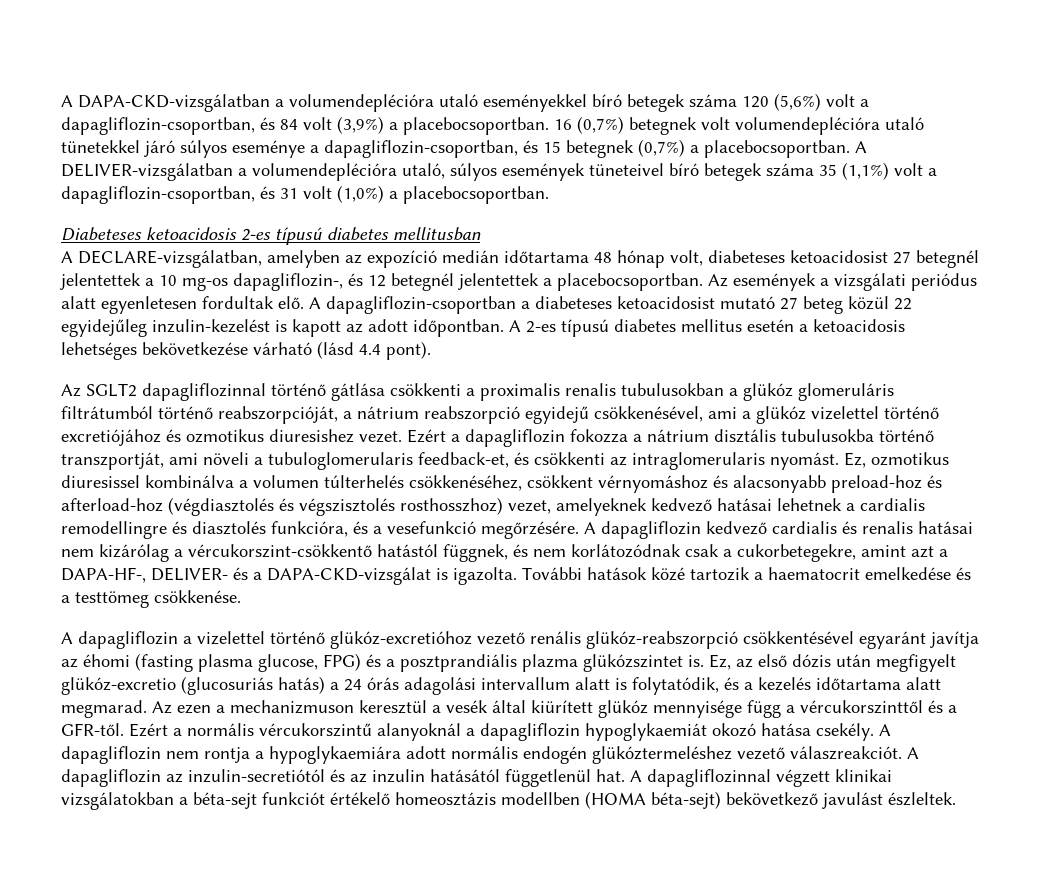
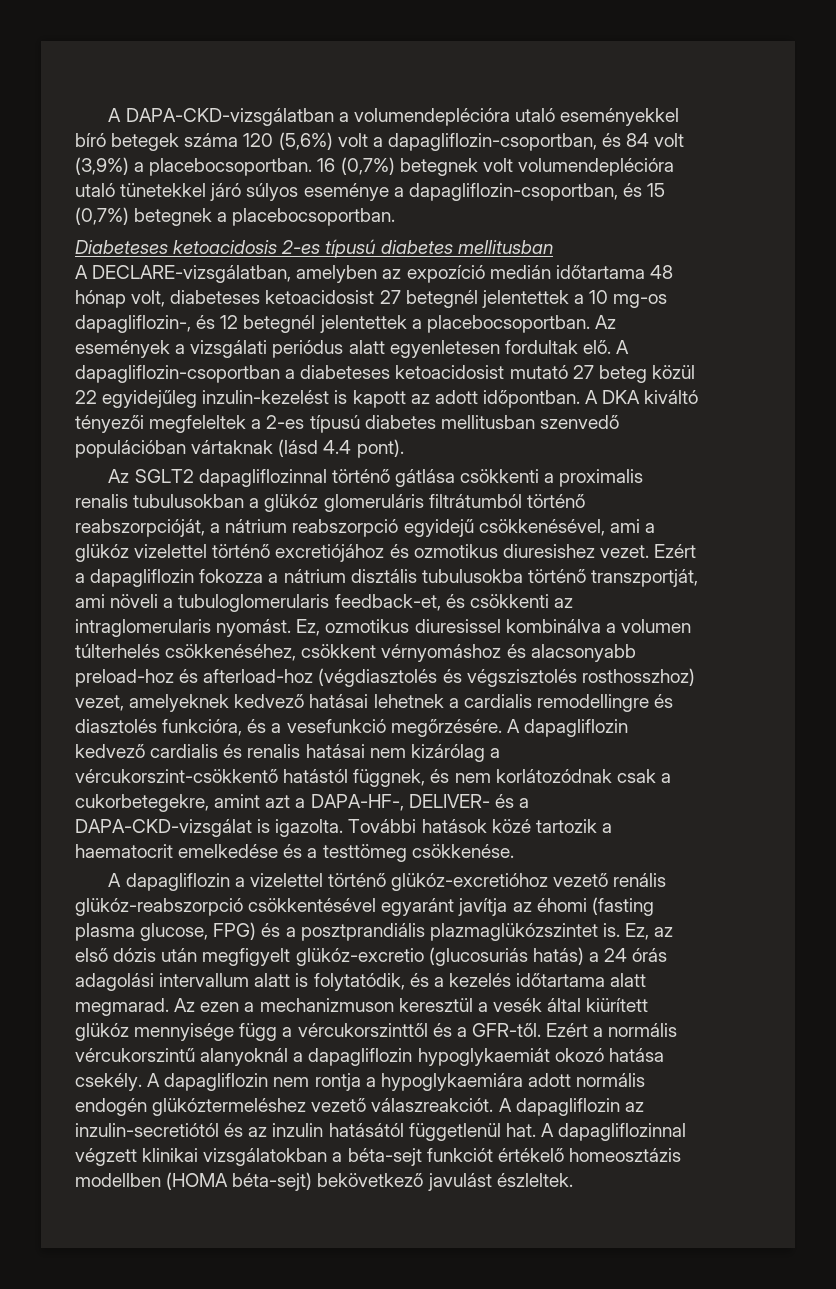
- 16 (0,7%) betegnek volt volumendeplécióra utaló tünetekkel járó súlyos eseménye a dapagliflozin-csoportban, és 15 betegnek (0,7%) a placebocsoportban. A DELIVER-vizsgálatban a volumendeplécióra utaló, súlyos események tüneteivel bíró betegek száma 35 (1,1%) volt a dapagliflozin-csoportban, és 31 volt (1,0%) a placebocsoportban.
+ 16 (0,7%) betegnek volt volumendeplécióra utaló tünetekkel járó súlyos eseménye a dapagliflozin-csoportban, és 15 (0,7%) betegnek a placebocsoportban.
- A 2-es típusú diabetes mellitus esetén a ketoacidosis lehetséges bekövetkezése várható (lásd 4.4 pont).
+ A DKA kiváltó tényezői megfeleltek a 2-es típusú diabetes mellitusban szenvedő populációban vártaknak (lásd 4.4 pont).
- A dapagliflozin a vizelettel történő glükóz-excretióhoz vezető renális glükóz-reabszorpció csökkentésével egyaránt javítja az éhomi (fasting plasma glucose, FPG) és a posztprandiális plazma glükózszintet is.
+ A dapagliflozin a vizelettel történő glükóz-excretióhoz vezető renális glükóz-reabszorpció csökkentésével egyaránt javítja az éhomi (fasting plasma glucose, FPG) és a posztprandiális plazmaglükózszintet is.

